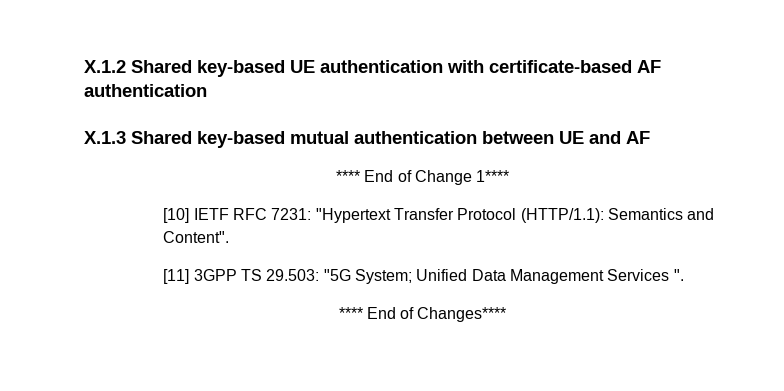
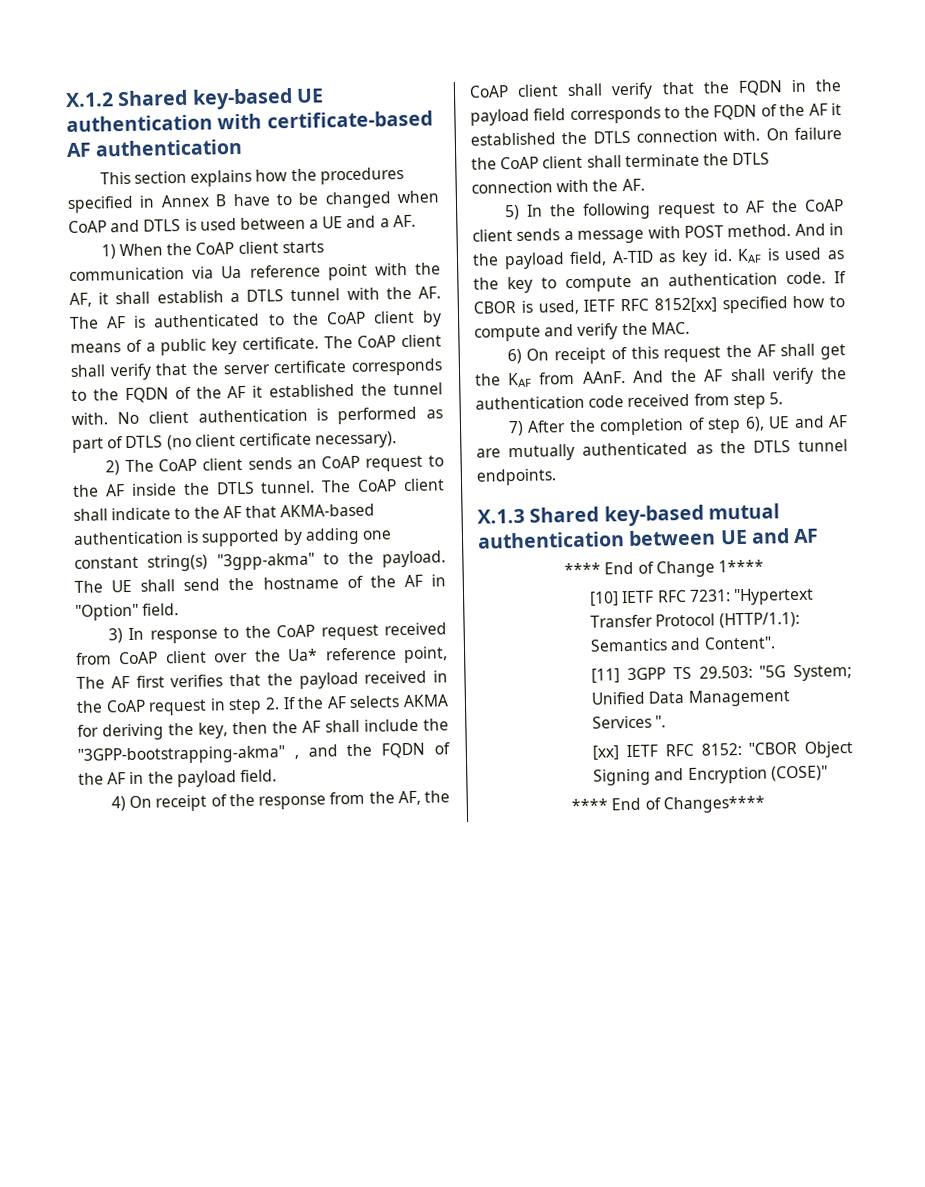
+ This section explains how the procedures specified in Annex B have to be changed when CoAP and DTLS is used between a UE and a AF.
+ 1) When the CoAP client starts communication via Ua reference point with the AF, it shall establish a DTLS tunnel with the AF. The AF is authenticated to the CoAP client by means of a public key certificate. The CoAP client shall verify that the server certificate corresponds to the FQDN of the AF it established the tunnel with. No client authentication is performed as part of DTLS (no client certificate necessary).
+ 2) The CoAP client sends an CoAP request to the AF inside the DTLS tunnel. The CoAP client shall indicate to the AF that AKMA-based authentication is supported by adding one constant string(s) "3gpp-akma" to the payload. The UE shall send the hostname of the AF in "Option" field.
+ 3) In response to the CoAP request received from CoAP client over the Ua* reference point, The AF first verifies that the payload received in the CoAP request in step 2. If the AF selects AKMA for deriving the key, then the AF shall include the "3GPP-bootstrapping-akma" , and the FQDN of the AF in the payload field.
+ 4) On receipt of the response from the AF, the CoAP client shall verify that the FQDN in the payload field corresponds to the FQDN of the AF it established the DTLS connection with. On failure the CoAP client shall terminate the DTLS connection with the AF.
+ 5) In the following request to AF the CoAP client sends a message with POST method. And in the payload field, A-TID as key id. KAF is used as the key to compute an authentication code. If CBOR is used, IETF RFC 8152[xx] specified how to compute and verify the MAC.
+ 6) On receipt of this request the AF shall get the KAF from AAnF. And the AF shall verify the authentication code received from step 5.
+ 7) After the completion of step 6), UE and AF are mutually authenticated as the DTLS tunnel endpoints.
+ [xx] IETF RFC 8152: "CBOR Object Signing and Encryption (COSE)"

